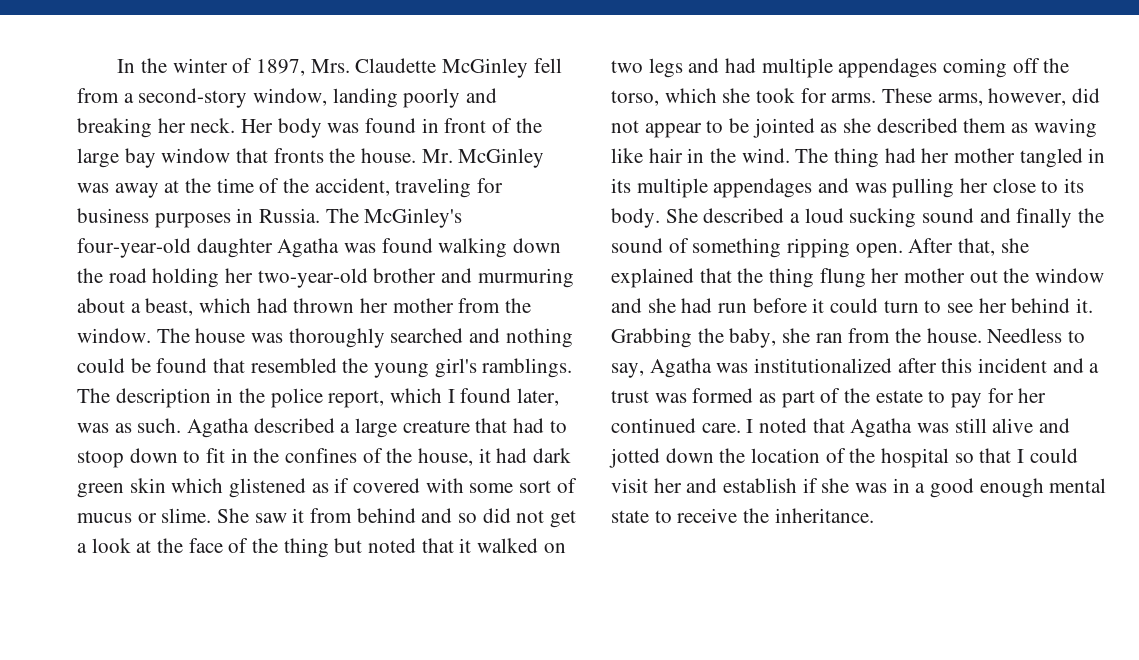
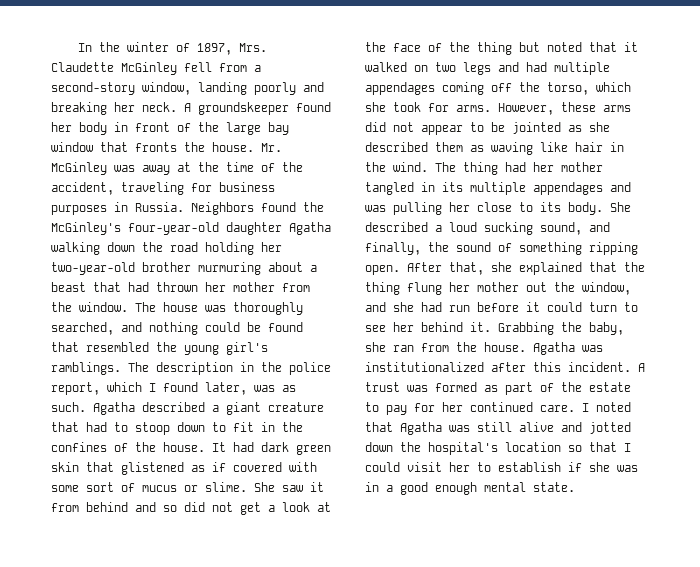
- Her body was found in front of the large bay window that fronts the house.
+ A groundskeeper found her body in front of the large bay window that fronts the house.
- The McGinley's four-year-old daughter Agatha was found walking down the road holding her two-year-old brother and murmuring about a beast, which had thrown her mother from the window.
+ Neighbors found the McGinley's four-year-old daughter Agatha walking down the road holding her two-year-old brother murmuring about a beast that had thrown her mother from the window.
- The house was thoroughly searched and nothing could be found that resembled the young girl's ramblings.
+ The house was thoroughly searched, and nothing could be found that resembled the young girl's ramblings.
- Agatha described a large creature that had to stoop down to fit in the confines of the house, it had dark green skin which glistened as if covered with some sort of mucus or slime.
+ Agatha described a giant creature that had to stoop down to fit in the confines of the house. It had dark green skin that glistened as if covered with some sort of mucus or slime.
- These arms, however, did not appear to be jointed as she described them as waving like hair in the wind.
+ However, these arms did not appear to be jointed as she described them as waving like hair in the wind.
- She described a loud sucking sound and finally the sound of something ripping open.
+ She described a loud sucking sound, and finally, the sound of something ripping open.
- After that, she explained that the thing flung her mother out the window and she had run before it could turn to see her behind it.
+ After that, she explained that the thing flung her mother out the window, and she had run before it could turn to see her behind it.
- Needless to say, Agatha was institutionalized after this incident and a trust was formed as part of the estate to pay for her continued care.
+ Agatha was institutionalized after this incident. A trust was formed as part of the estate to pay for her continued care.
- I noted that Agatha was still alive and jotted down the location of the hospital so that I could visit her and establish if she was in a good enough mental state to receive the inheritance.
+ I noted that Agatha was still alive and jotted down the hospital's location so that I could visit her to establish if she was in a good enough mental state.

